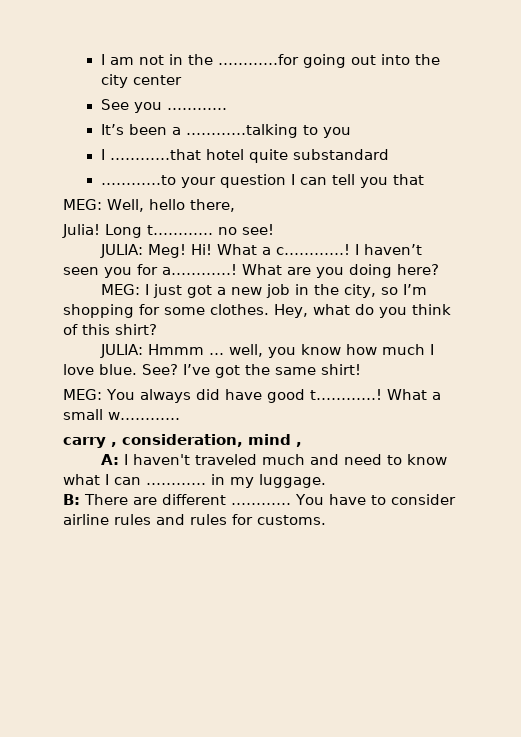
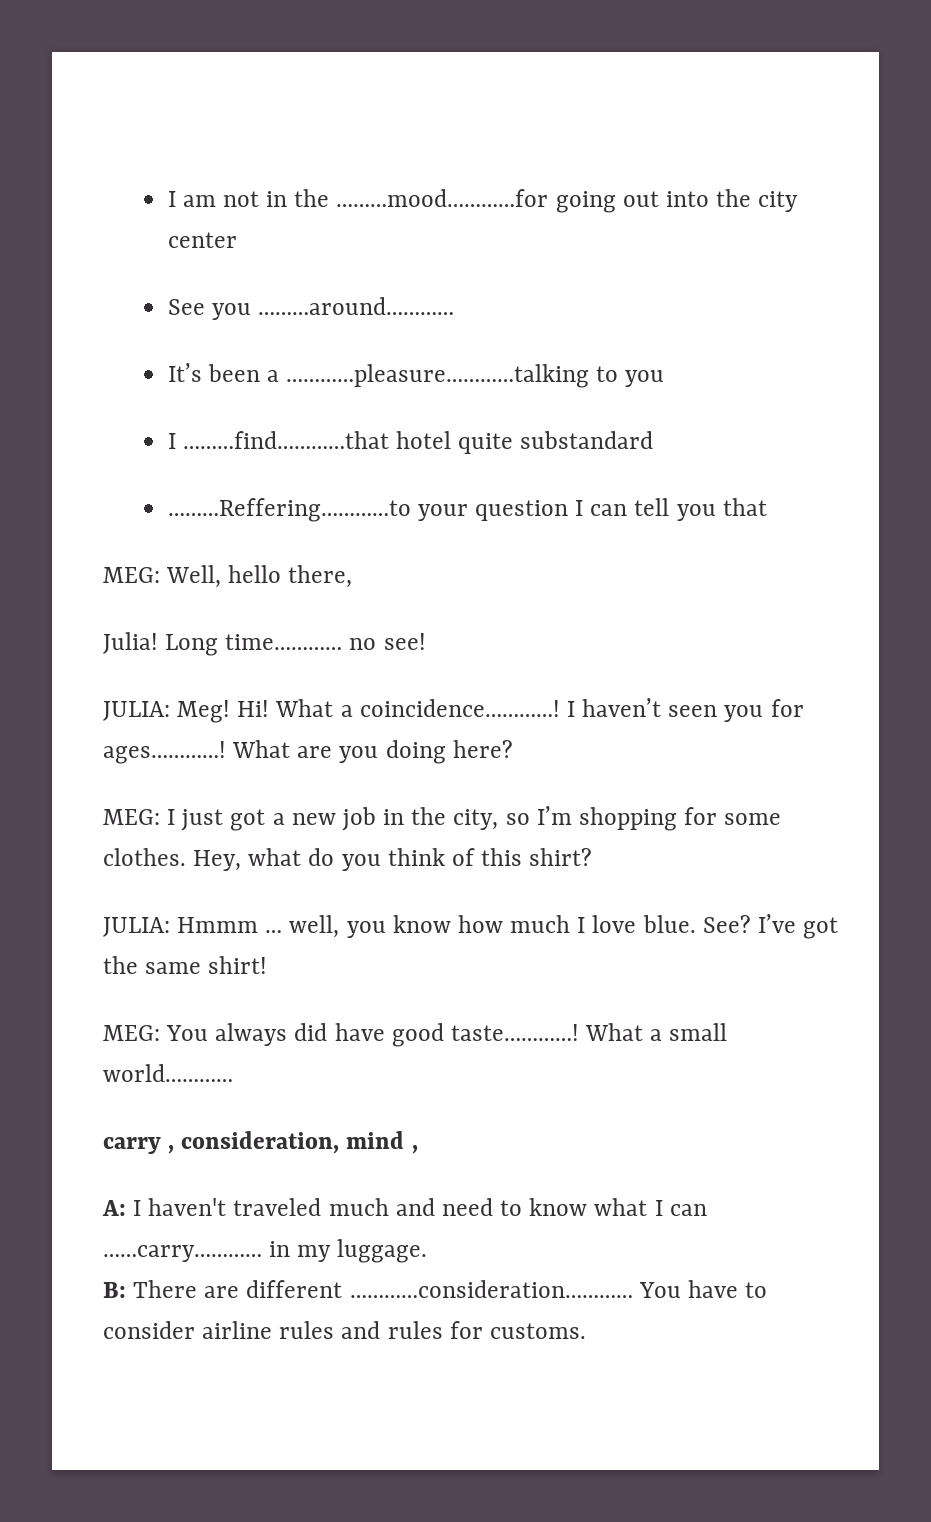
- I am not in the …………for going out into the city center
+ I am not in the ………mood…………for going out into the city center
- See you …………
+ See you ………around…………
- It’s been a …………talking to you
+ It’s been a …………pleasure…………talking to you
- I …………that hotel quite substandard
+ I ………find…………that hotel quite substandard
- …………to your question I can tell you that
+ ………Reffering…………to your question I can tell you that
- Long t………… no see!
+ Long time………… no see!
- What a c…………!
+ What a coincidence…………!
- I haven’t seen you for a…………!
+ I haven’t seen you for ages…………!
- MEG: You always did have good t…………!
+ MEG: You always did have good taste…………!
- What a small w…………
+ What a small world…………
- A: I haven't traveled much and need to know what I can ………… in my luggage.
+ A: I haven't traveled much and need to know what I can ……carry………… in my luggage.
- B: There are different …………
+ B: There are different …………consideration…………

